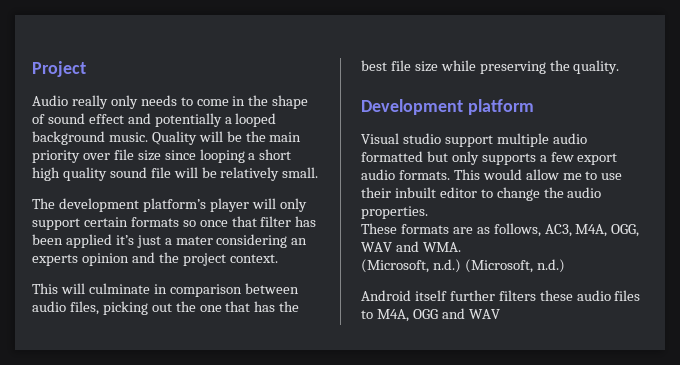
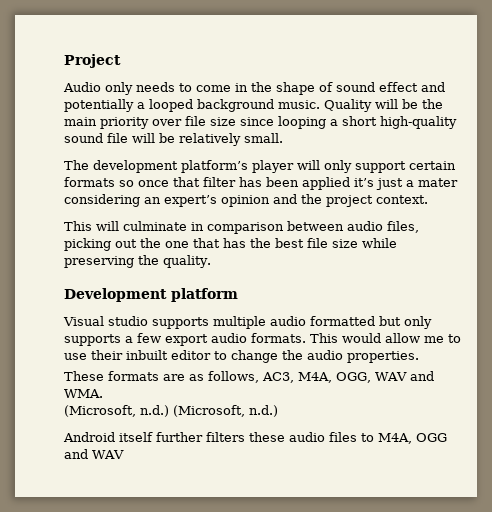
- Audio really only needs to come in the shape of sound effect and potentially a looped background music.
+ Audio only needs to come in the shape of sound effect and potentially a looped background music.
- Quality will be the main priority over file size since looping a short high quality sound file will be relatively small.
+ Quality will be the main priority over file size since looping a short high-quality sound file will be relatively small.
- The development platform’s player will only support certain formats so once that filter has been applied it’s just a mater considering an experts opinion and the project context.
+ The development platform’s player will only support certain formats so once that filter has been applied it’s just a mater considering an expert’s opinion and the project context.
- Visual studio support multiple audio formatted but only supports a few export audio formats.
+ Visual studio supports multiple audio formatted but only supports a few export audio formats.

